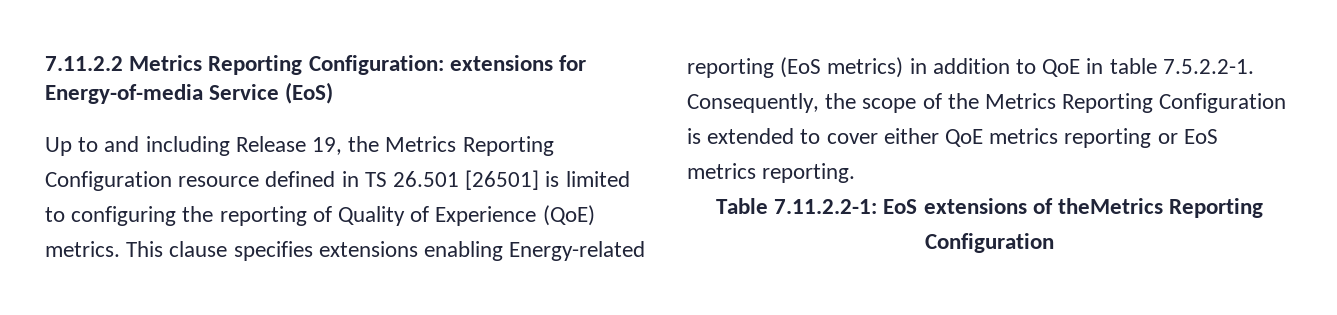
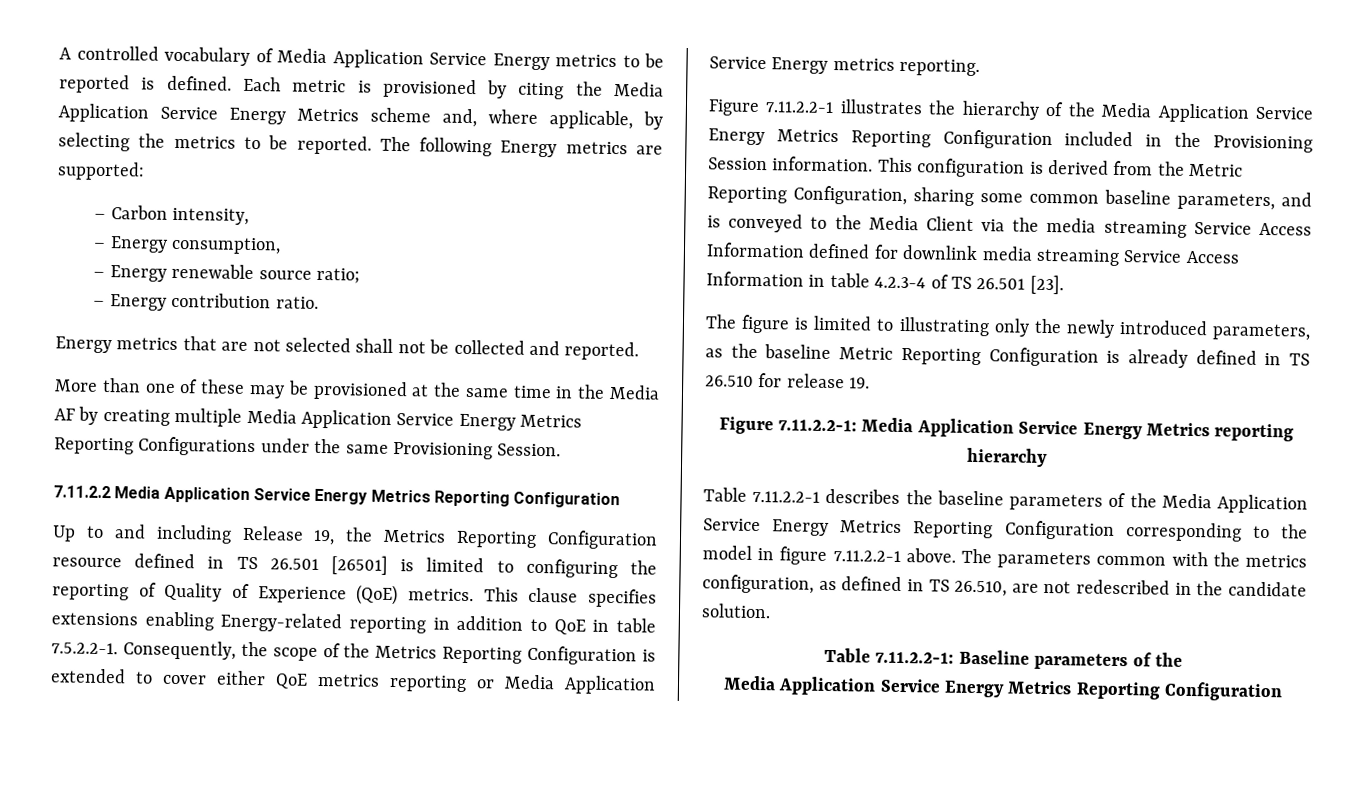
- 7.11.2.2 Metrics Reporting Configuration: extensions for Energy-of-media Service (EoS)
+ A controlled vocabulary of Media Application Service Energy metrics to be reported is defined. Each metric is provisioned by citing the Media Application Service Energy Metrics scheme and, where applicable, by selecting the metrics to be reported. The following Energy metrics are supported:
+ – Carbon intensity,
+ – Energy consumption,
+ – Energy renewable source ratio;
+ – Energy contribution ratio.
+ Energy metrics that are not selected shall not be collected and reported.
+ More than one of these may be provisioned at the same time in the Media AF by creating multiple Media Application Service Energy Metrics Reporting Configurations under the same Provisioning Session.
+ 7.11.2.2 Media Application Service Energy Metrics Reporting Configuration
- This clause specifies extensions enabling Energy-related reporting (EoS metrics) in addition to QoE in table 7.5.2.2-1. Consequently, the scope of the Metrics Reporting Configuration is extended to cover either QoE metrics reporting or EoS metrics reporting.
- Table 7.11.2.2-1: EoS extensions of theMetrics Reporting Configuration
+ This clause specifies extensions enabling Energy-related reporting in addition to QoE in table 7.5.2.2-1. Consequently, the scope of the Metrics Reporting Configuration is extended to cover either QoE metrics reporting or Media Application Service Energy metrics reporting.
+ Figure 7.11.2.2-1 illustrates the hierarchy of the Media Application Service Energy Metrics Reporting Configuration included in the Provisioning Session information. This configuration is derived from the Metric Reporting Configuration, sharing some common baseline parameters, and is conveyed to the Media Client via the media streaming Service Access Information defined for downlink media streaming Service Access Information in table 4.2.3-4 of TS 26.501 [23].
+ The figure is limited to illustrating only the newly introduced parameters, as the baseline Metric Reporting Configuration is already defined in TS 26.510 for release 19.
+ Figure 7.11.2.2-1: Media Application Service Energy Metrics reporting hierarchy
+ Table 7.11.2.2-1 describes the baseline parameters of the Media Application Service Energy Metrics Reporting Configuration corresponding to the model in figure 7.11.2.2-1 above. The parameters common with the metrics configuration, as defined in TS 26.510, are not redescribed in the candidate solution.
+ Table 7.11.2.2-1: Baseline parameters of the
+ Media Application Service Energy Metrics Reporting Configuration

